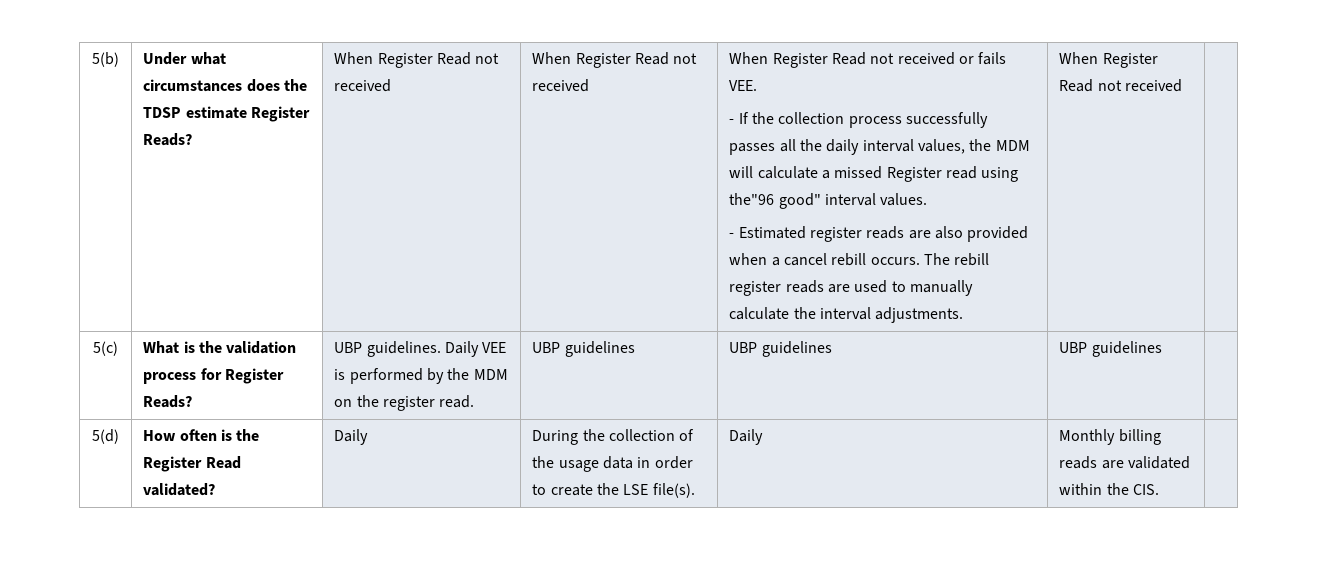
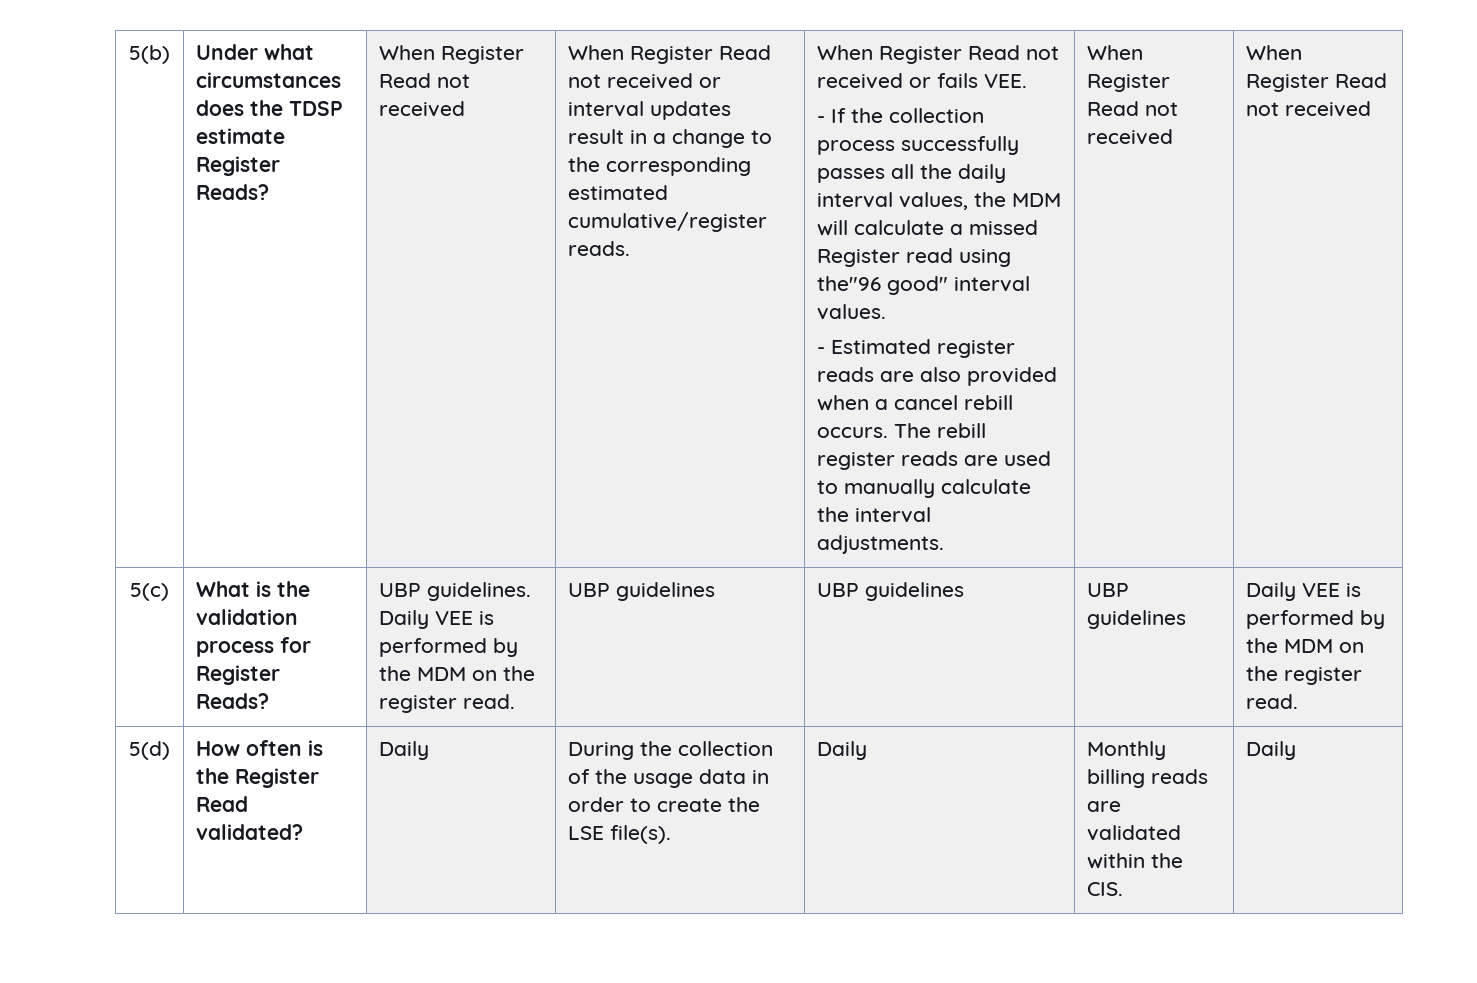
- Under what circumstances does the TDSP estimate Register Reads? | When Register Read not received | When Register Read not received
+ Under what circumstances does the TDSP estimate Register Reads? | When Register Read not received | When Register Read not received or interval updates result in a change to the corresponding estimated cumulative/register reads.
- The rebill register reads are used to manually calculate the interval adjustments. | When Register Read not received
+ The rebill register reads are used to manually calculate the interval adjustments. | When Register Read not received | When Register Read not received
- 5(c) | What is the validation process for Register Reads? | UBP guidelines. Daily VEE is performed by the MDM on the register read. | UBP guidelines | UBP guidelines | UBP guidelines |
+ 5(c) | What is the validation process for Register Reads? | UBP guidelines. Daily VEE is performed by the MDM on the register read. | UBP guidelines | UBP guidelines | UBP guidelines | Daily VEE is performed by the MDM on the register read.
- 5(d) | How often is the Register Read validated? | Daily | During the collection of the usage data in order to create the LSE file(s). | Daily | Monthly billing reads are validated within the CIS. |
+ 5(d) | How often is the Register Read validated? | Daily | During the collection of the usage data in order to create the LSE file(s). | Daily | Monthly billing reads are validated within the CIS. | Daily

